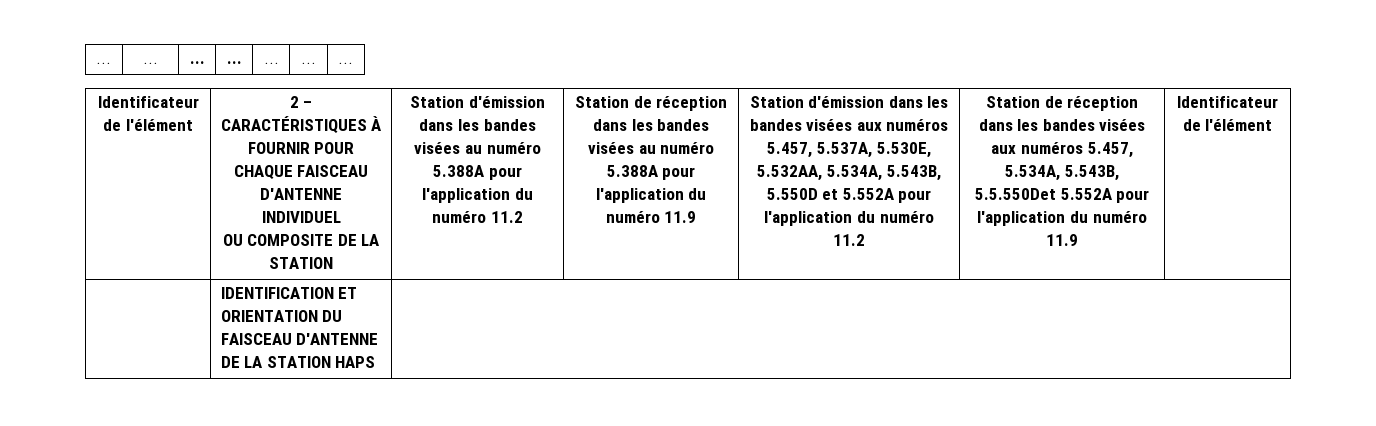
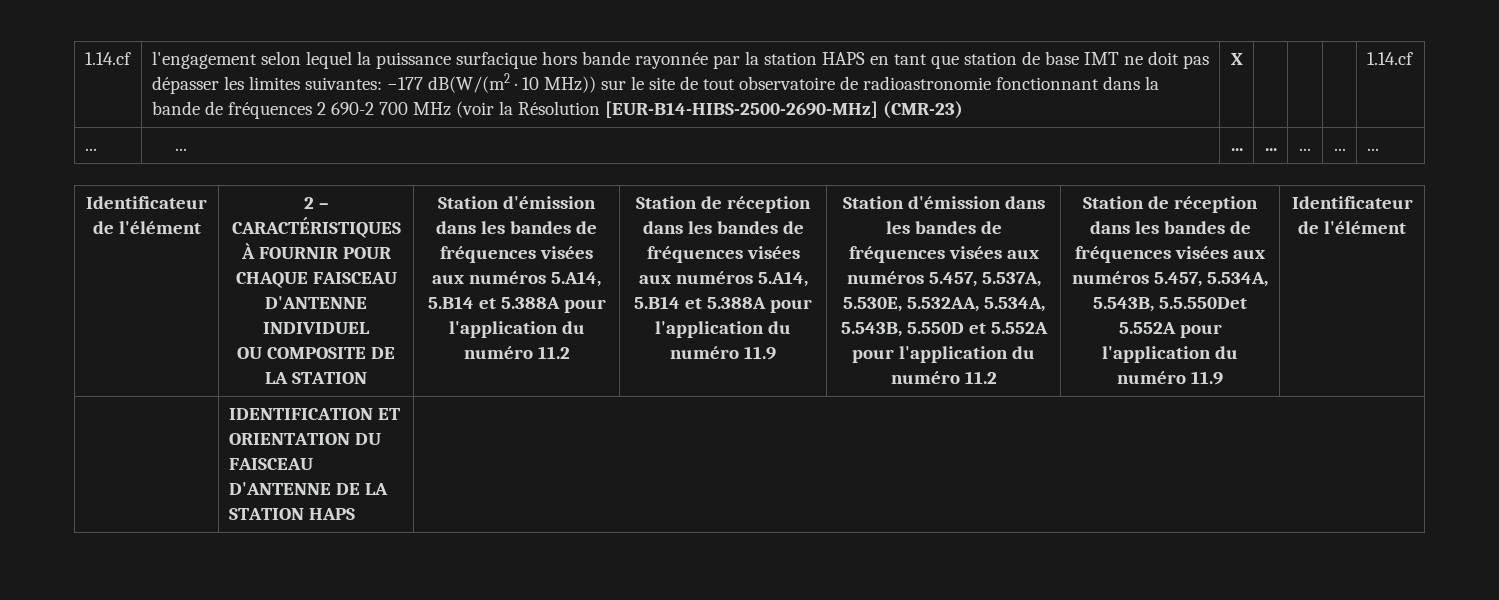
+ 1.14.cf | l'engagement selon lequel la puissance surfacique hors bande rayonnée par la station HAPS en tant que station de base IMT ne doit pas dépasser les limites suivantes: −177 dB(W/(m2 · 10 MHz)) sur le site de tout observatoire de radioastronomie fonctionnant dans la bande de fréquences 2 690-2 700 MHz (voir la Résolution [EUR-B14-HIBS-2500-2690-MHz] (CMR-23) | X | | | | 1.14.cf
- Station d'émission dans les bandes visées au numéro 5.388A pour l'application du numéro 11.2
+ Station d'émission dans les bandes de fréquences visées aux numéros 5.A14, 5.B14 et 5.388A pour l'application du numéro 11.2
- Station de réception dans les bandes visées au numéro 5.388A pour l'application du numéro 11.9
+ Station de réception dans les bandes de fréquences visées aux numéros 5.A14, 5.B14 et 5.388A pour l'application du numéro 11.9
- Station d'émission dans les bandes visées aux numéros 5.457, 5.537A, 5.530E, 5.532AA, 5.534A, 5.543B, 5.550D et 5.552A pour l'application du numéro 11.2
+ Station d'émission dans les bandes de fréquences visées aux numéros 5.457, 5.537A, 5.530E, 5.532AA, 5.534A, 5.543B, 5.550D et 5.552A pour l'application du numéro 11.2
- Station de réception dans les bandes visées aux numéros 5.457, 5.534A, 5.543B, 5.5.550Det 5.552A pour l'application du numéro 11.9
+ Station de réception dans les bandes de fréquences visées aux numéros 5.457, 5.534A, 5.543B, 5.5.550Det 5.552A pour l'application du numéro 11.9

